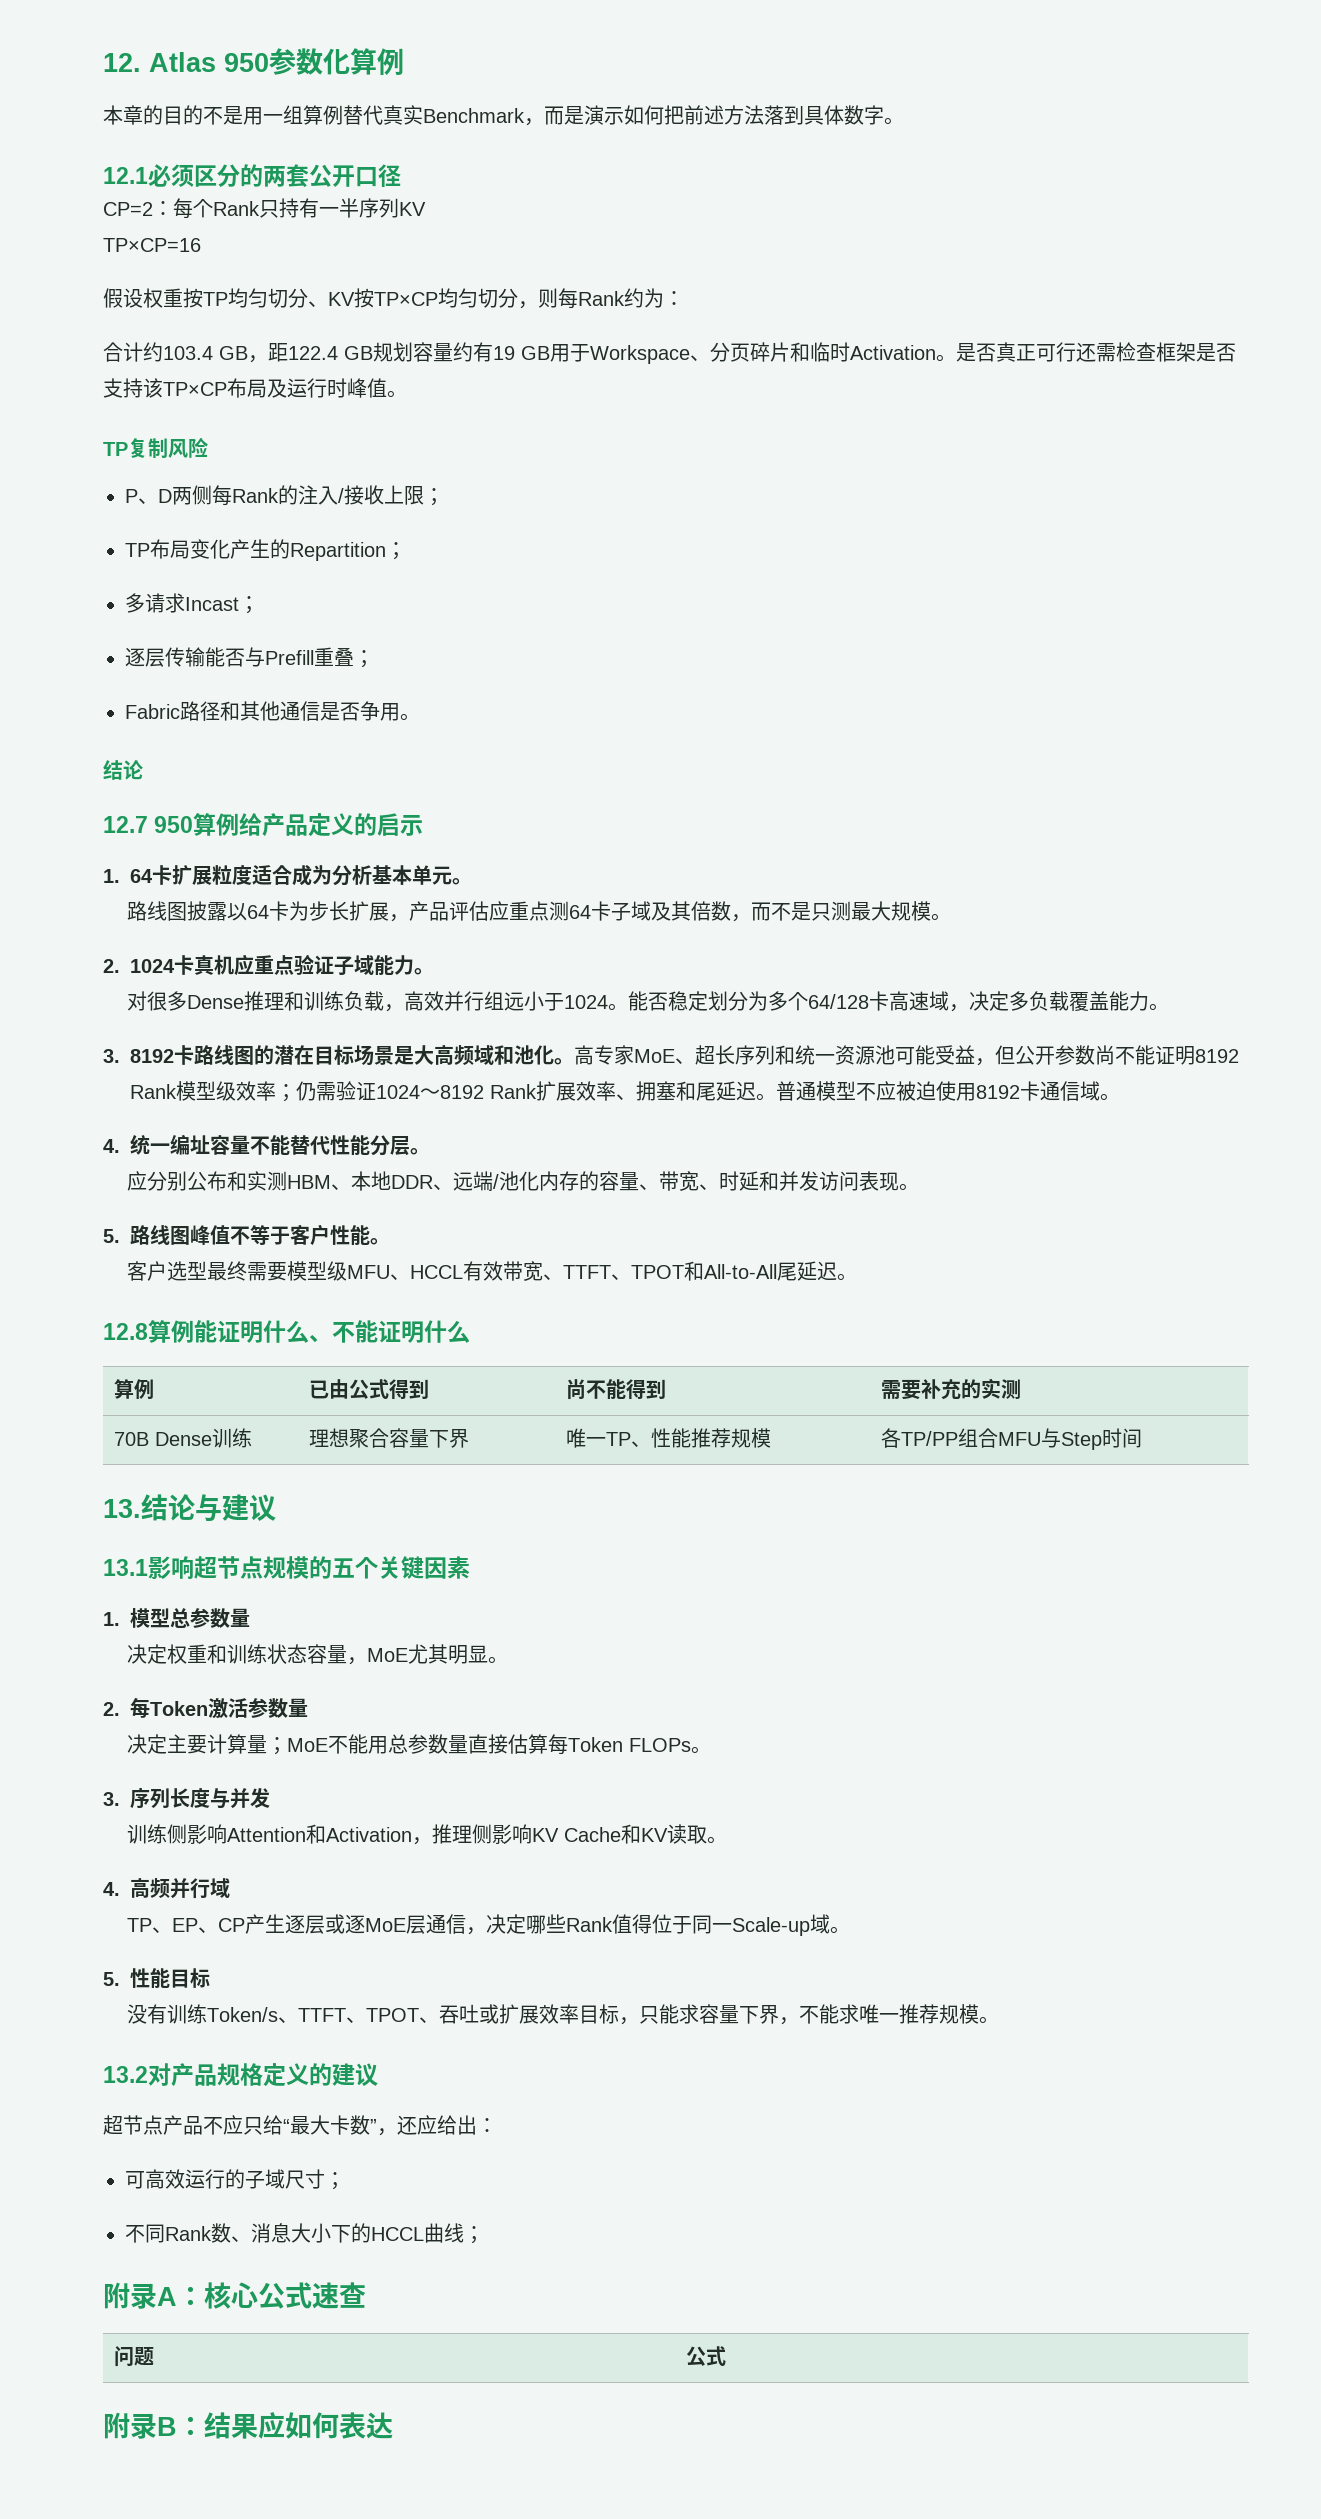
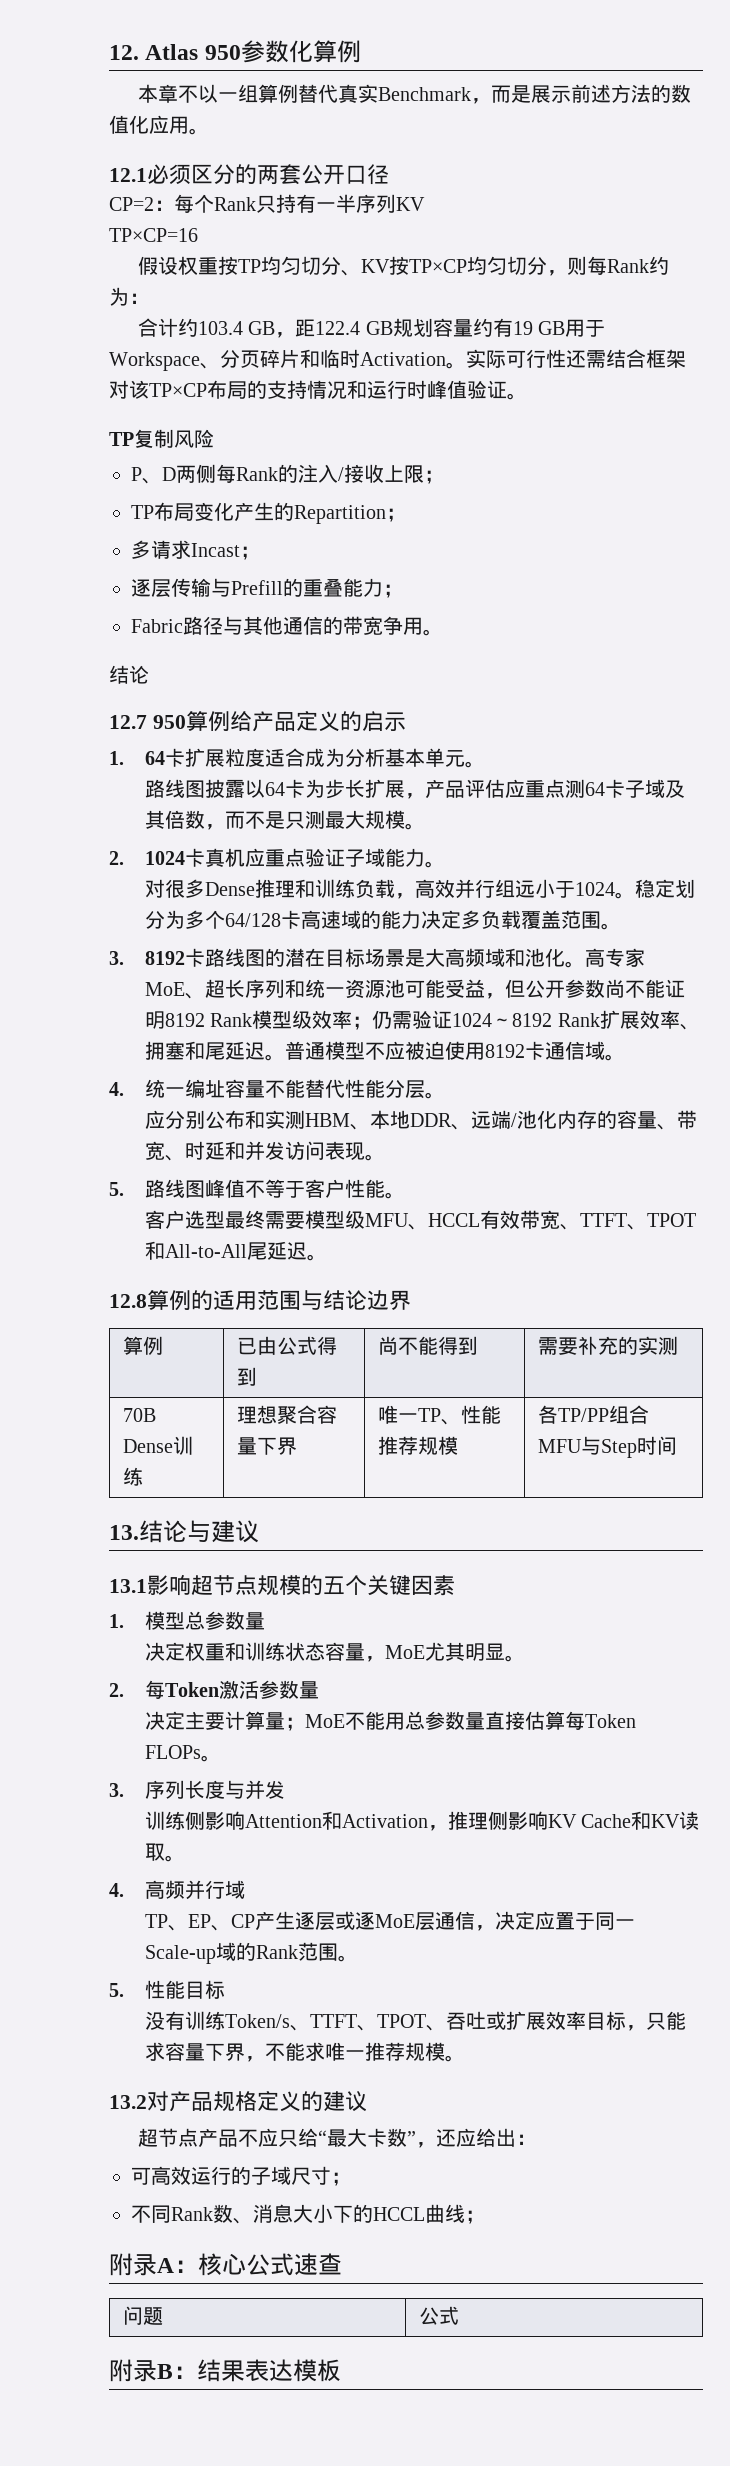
- 本章的目的不是用一组算例替代真实Benchmark，而是演示如何把前述方法落到具体数字。
+ 本章不以一组算例替代真实Benchmark，而是展示前述方法的数值化应用。
- 是否真正可行还需检查框架是否支持该TP×CP布局及运行时峰值。
+ 实际可行性还需结合框架对该TP×CP布局的支持情况和运行时峰值验证。
- 逐层传输能否与Prefill重叠；
+ 逐层传输与Prefill的重叠能力；
- Fabric路径和其他通信是否争用。
+ Fabric路径与其他通信的带宽争用。
- 能否稳定划分为多个64/128卡高速域，决定多负载覆盖能力。
+ 稳定划分为多个64/128卡高速域的能力决定多负载覆盖范围。
- 12.8算例能证明什么、不能证明什么
+ 12.8算例的适用范围与结论边界
- TP、EP、CP产生逐层或逐MoE层通信，决定哪些Rank值得位于同一Scale-up域。
+ TP、EP、CP产生逐层或逐MoE层通信，决定应置于同一Scale-up域的Rank范围。
- 附录B：结果应如何表达
+ 附录B：结果表达模板

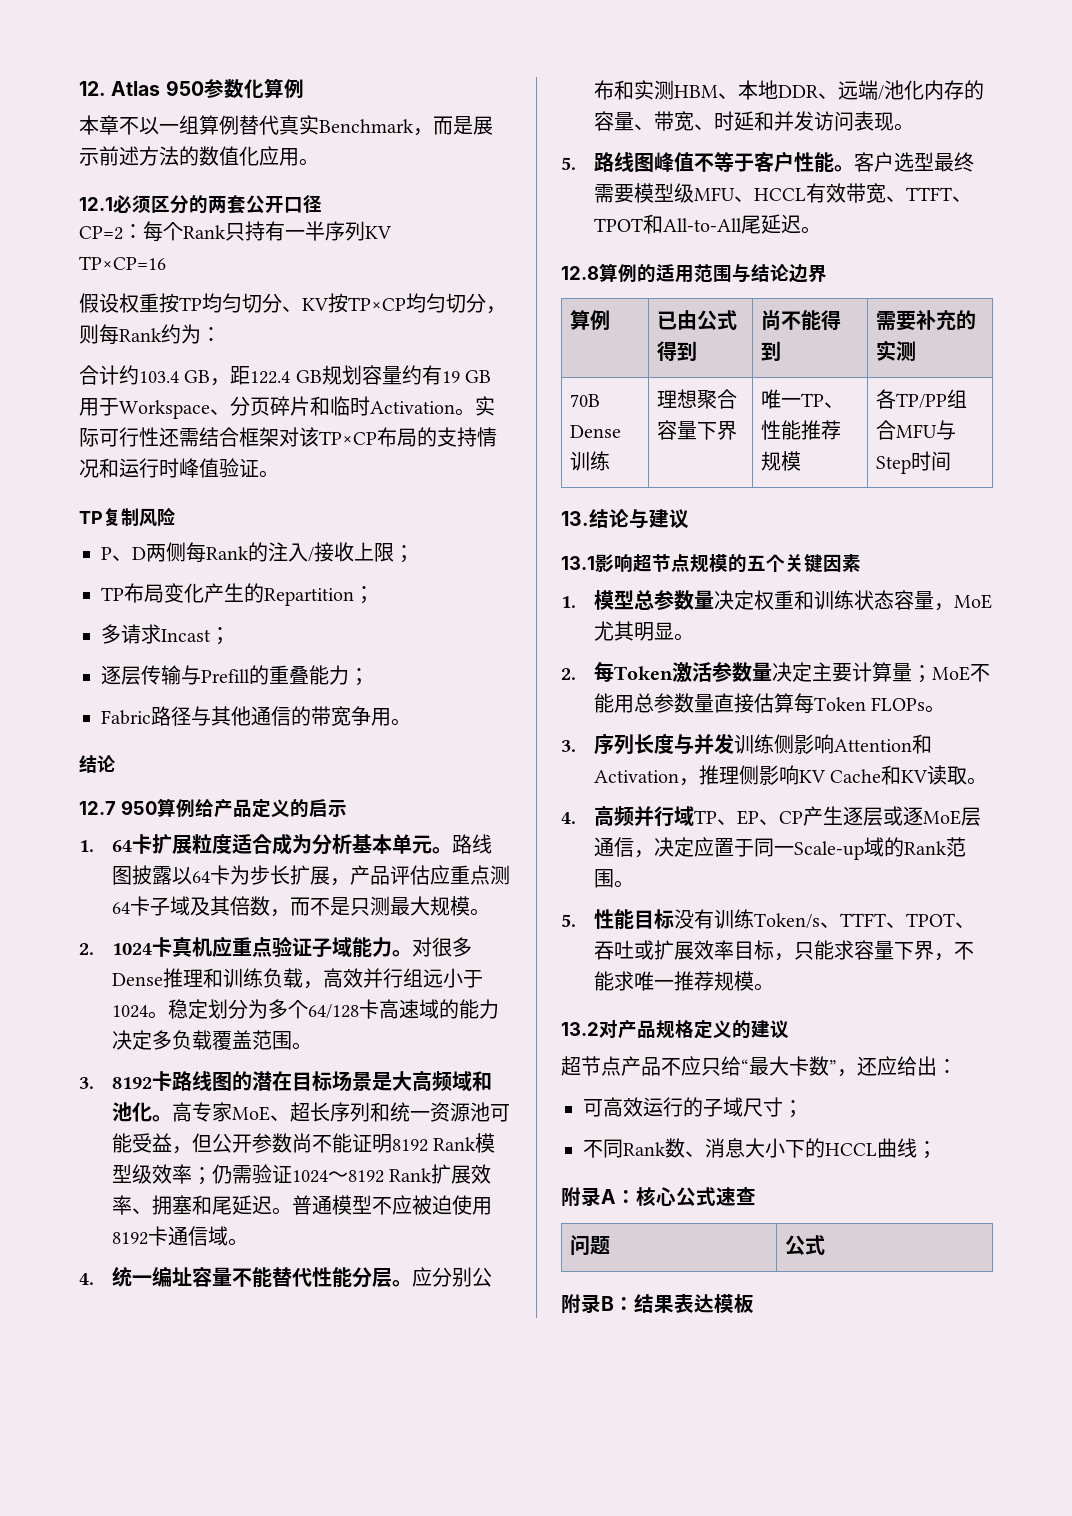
- 1. 64卡扩展粒度适合成为分析基本单元。
- 路线图披露以64卡为步长扩展，产品评估应重点测64卡子域及其倍数，而不是只测最大规模。
+ 1. 64卡扩展粒度适合成为分析基本单元。路线图披露以64卡为步长扩展，产品评估应重点测64卡子域及其倍数，而不是只测最大规模。
- 2. 1024卡真机应重点验证子域能力。
- 对很多Dense推理和训练负载，高效并行组远小于1024。
+ 2. 1024卡真机应重点验证子域能力。对很多Dense推理和训练负载，高效并行组远小于1024。
- 4.统一编址容量不能替代性能分层。
- 应分别公布和实测HBM、本地DDR、远端/池化内存的容量、带宽、时延和并发访问表现。
+ 4.统一编址容量不能替代性能分层。应分别公布和实测HBM、本地DDR、远端/池化内存的容量、带宽、时延和并发访问表现。
- 5.路线图峰值不等于客户性能。
- 客户选型最终需要模型级MFU、HCCL有效带宽、TTFT、TPOT和All-to-All尾延迟。
+ 5.路线图峰值不等于客户性能。客户选型最终需要模型级MFU、HCCL有效带宽、TTFT、TPOT和All-to-All尾延迟。
- 1.模型总参数量
- 决定权重和训练状态容量，MoE尤其明显。
+ 1.模型总参数量决定权重和训练状态容量，MoE尤其明显。
- 2.每Token激活参数量
- 决定主要计算量；MoE不能用总参数量直接估算每Token FLOPs。
+ 2.每Token激活参数量决定主要计算量；MoE不能用总参数量直接估算每Token FLOPs。
- 3.序列长度与并发
- 训练侧影响Attention和Activation，推理侧影响KV Cache和KV读取。
+ 3.序列长度与并发训练侧影响Attention和Activation，推理侧影响KV Cache和KV读取。
- 4.高频并行域
- TP、EP、CP产生逐层或逐MoE层通信，决定应置于同一Scale-up域的Rank范围。
+ 4.高频并行域TP、EP、CP产生逐层或逐MoE层通信，决定应置于同一Scale-up域的Rank范围。
- 5.性能目标
- 没有训练Token/s、TTFT、TPOT、吞吐或扩展效率目标，只能求容量下界，不能求唯一推荐规模。
+ 5.性能目标没有训练Token/s、TTFT、TPOT、吞吐或扩展效率目标，只能求容量下界，不能求唯一推荐规模。

